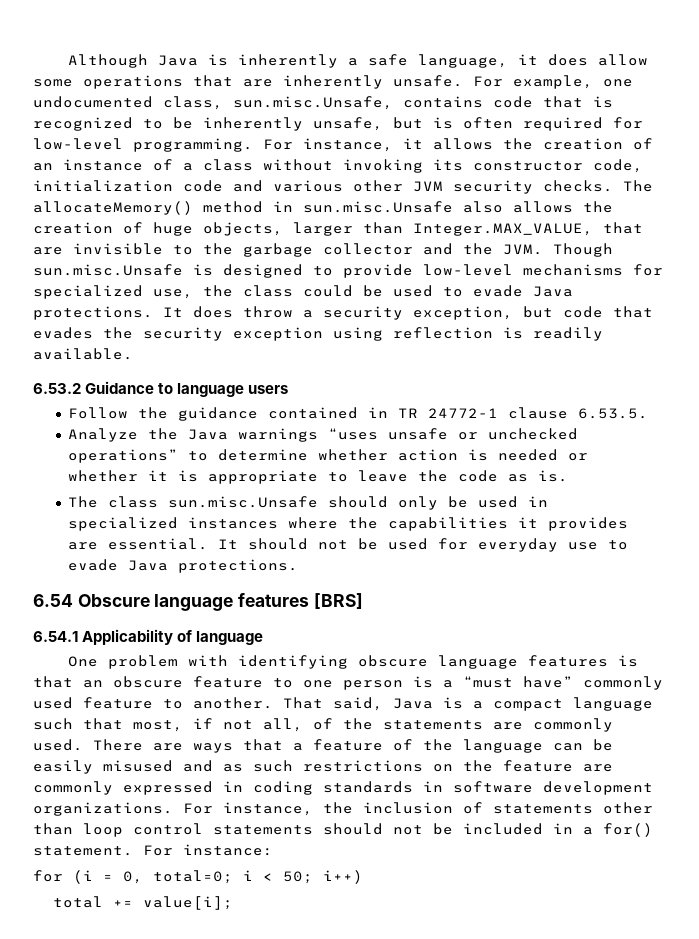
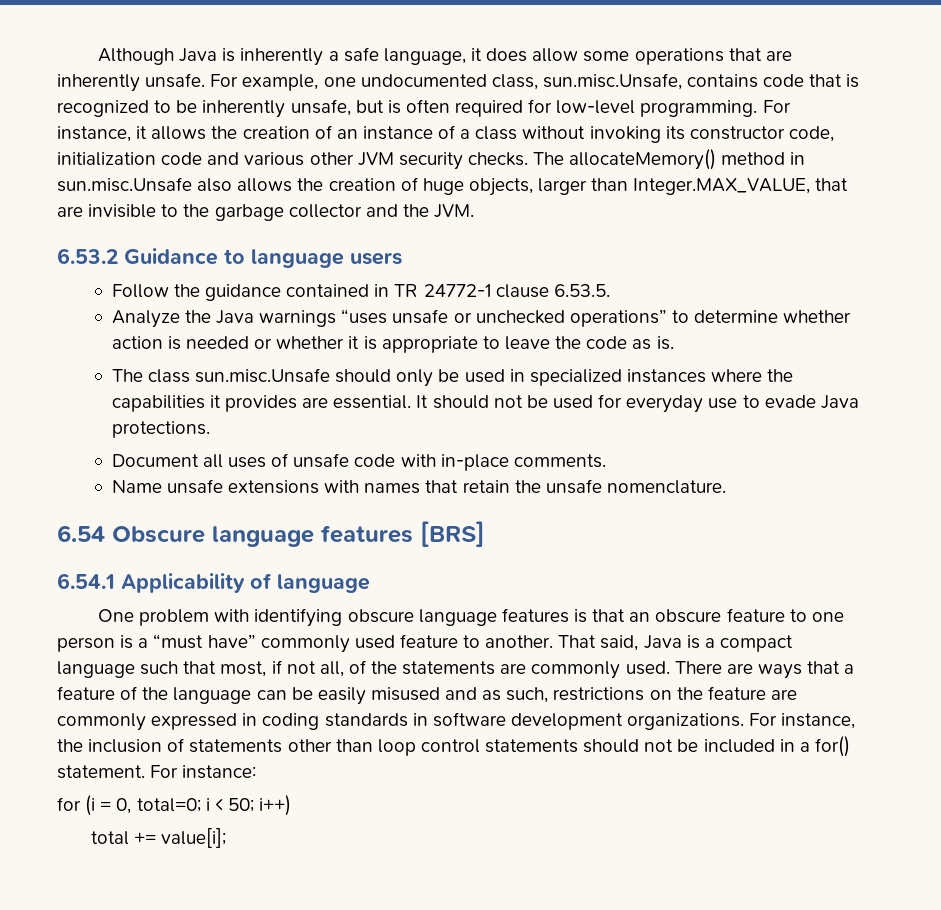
- The allocateMemory() method in sun.misc.Unsafe also allows the creation of huge objects, larger than Integer.MAX_VALUE, that are invisible to the garbage collector and the JVM. Though sun.misc.Unsafe is designed to provide low-level mechanisms for specialized use, the class could be used to evade Java protections. It does throw a security exception, but code that evades the security exception using reflection is readily available.
+ The allocateMemory() method in sun.misc.Unsafe also allows the creation of huge objects, larger than Integer.MAX_VALUE, that are invisible to the garbage collector and the JVM.
+ Document all uses of unsafe code with in-place comments.
+ Name unsafe extensions with names that retain the unsafe nomenclature.
- There are ways that a feature of the language can be easily misused and as such restrictions on the feature are commonly expressed in coding standards in software development organizations.
+ There are ways that a feature of the language can be easily misused and as such, restrictions on the feature are commonly expressed in coding standards in software development organizations.

